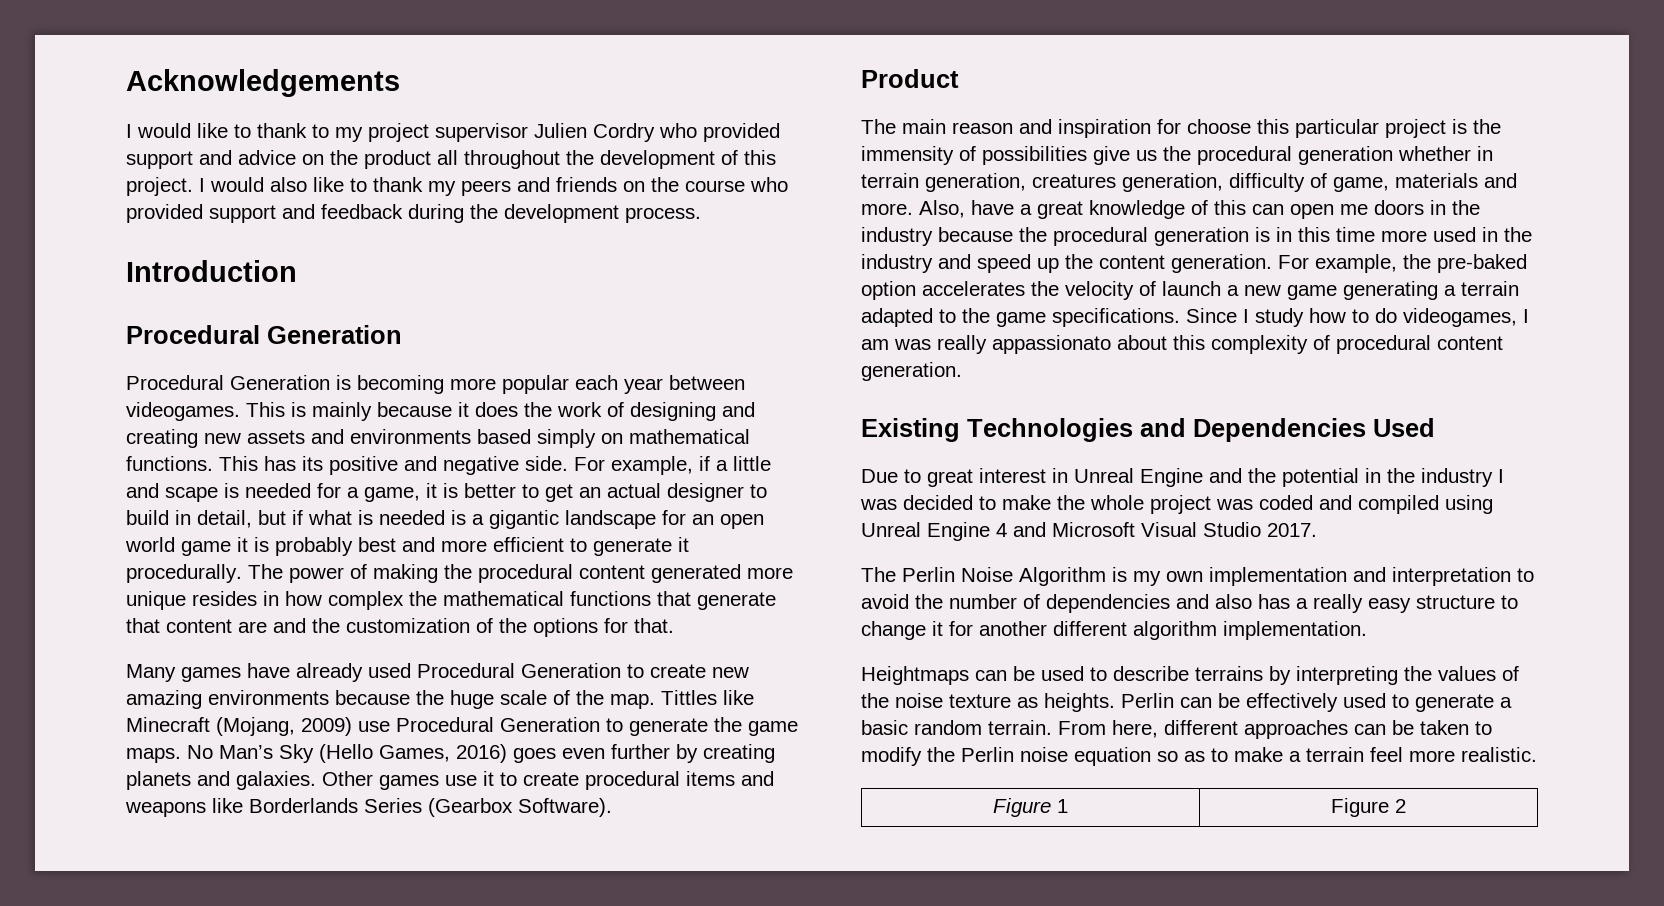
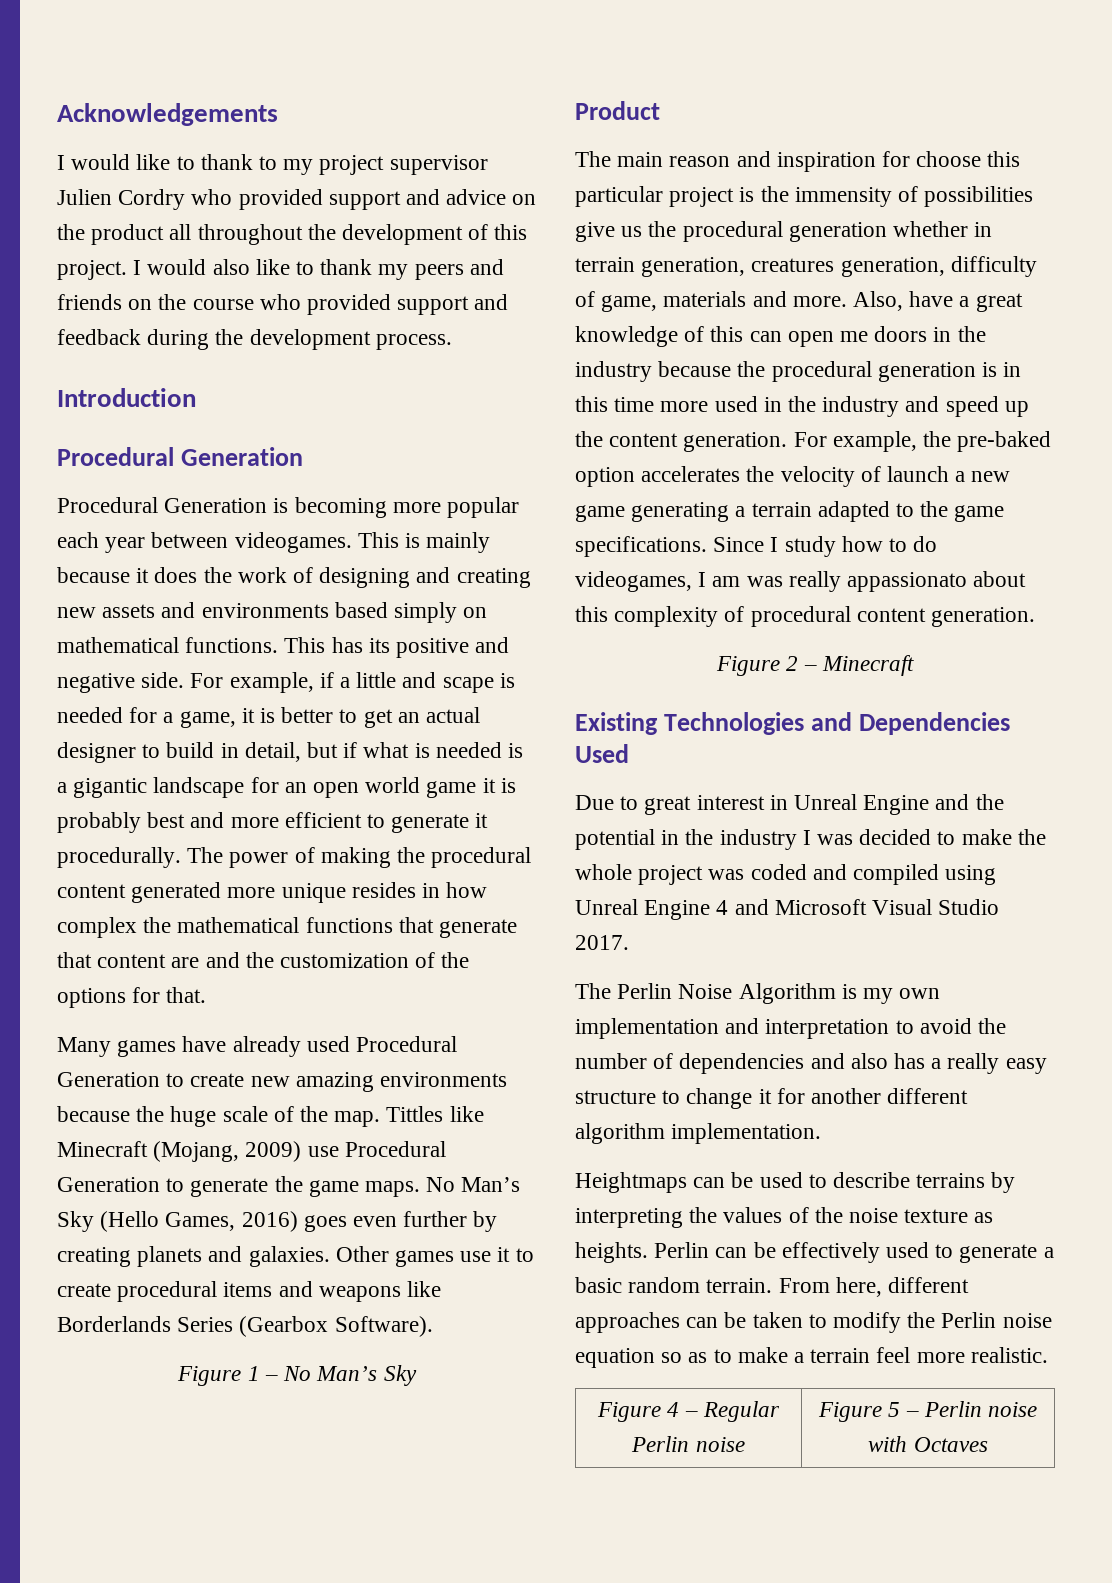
+ Figure 1 – No Man’s Sky
+ Figure 2 – Minecraft
- Figure 1 | Figure 2
+ Figure 4 – Regular Perlin noise | Figure 5 – Perlin noise with Octaves

